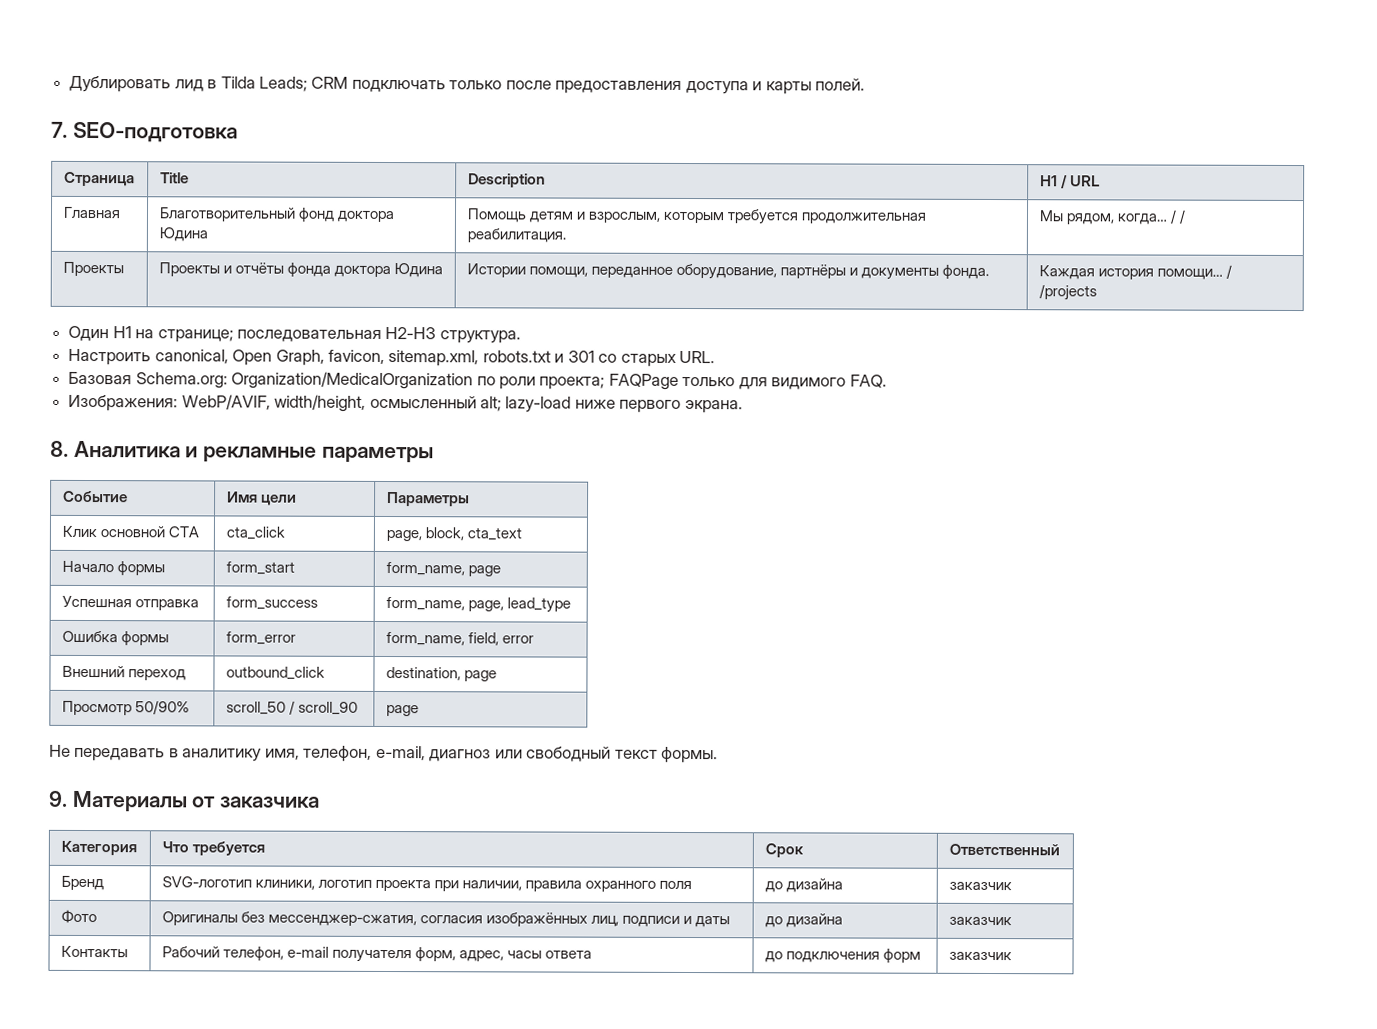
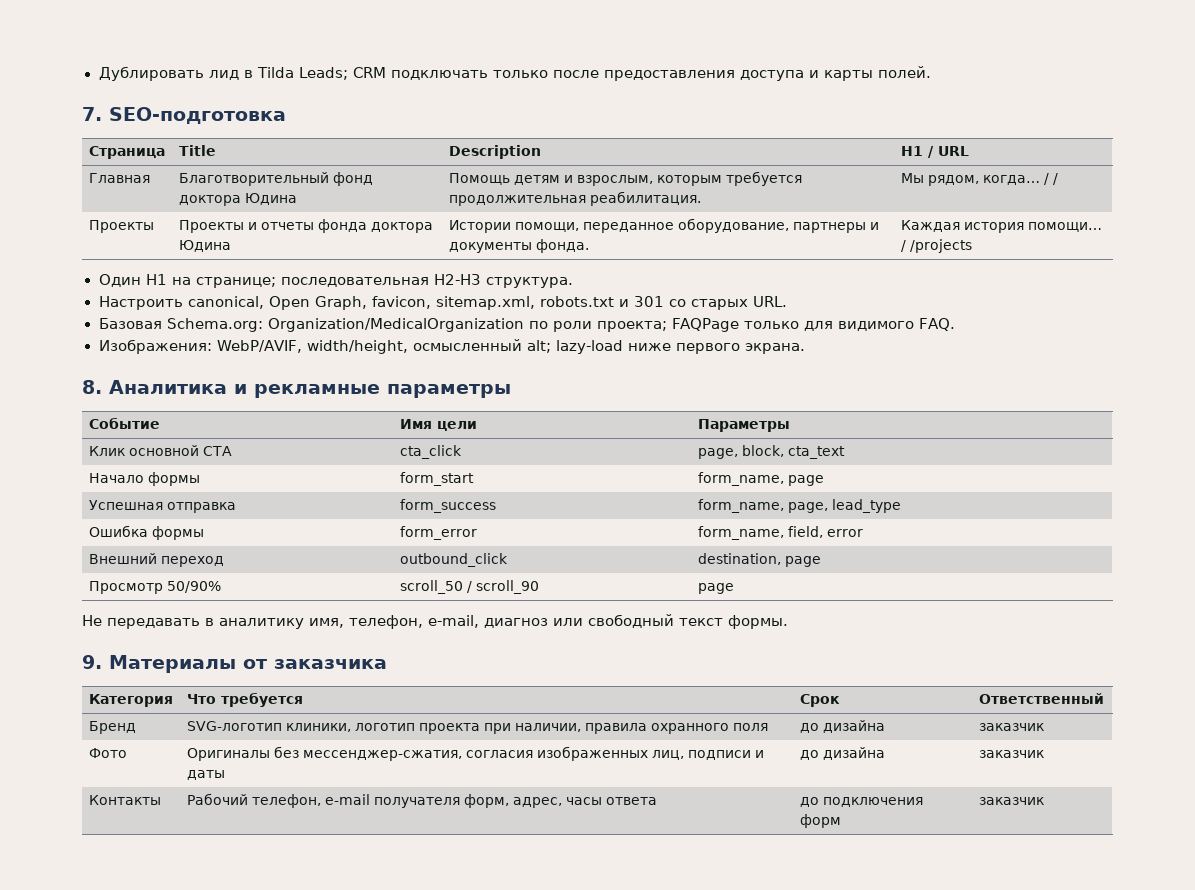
- Проекты | Проекты и отчёты фонда доктора Юдина | Истории помощи, переданное оборудование, партнёры и документы фонда. | Каждая история помощи… / /projects
+ Проекты | Проекты и отчеты фонда доктора Юдина | Истории помощи, переданное оборудование, партнеры и документы фонда. | Каждая история помощи… / /projects
- Фото | Оригиналы без мессенджер-сжатия, согласия изображённых лиц, подписи и даты | до дизайна | заказчик
+ Фото | Оригиналы без мессенджер-сжатия, согласия изображенных лиц, подписи и даты | до дизайна | заказчик

